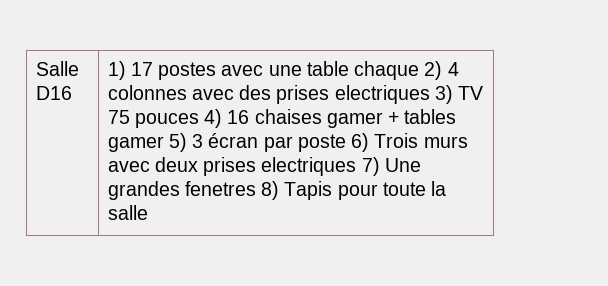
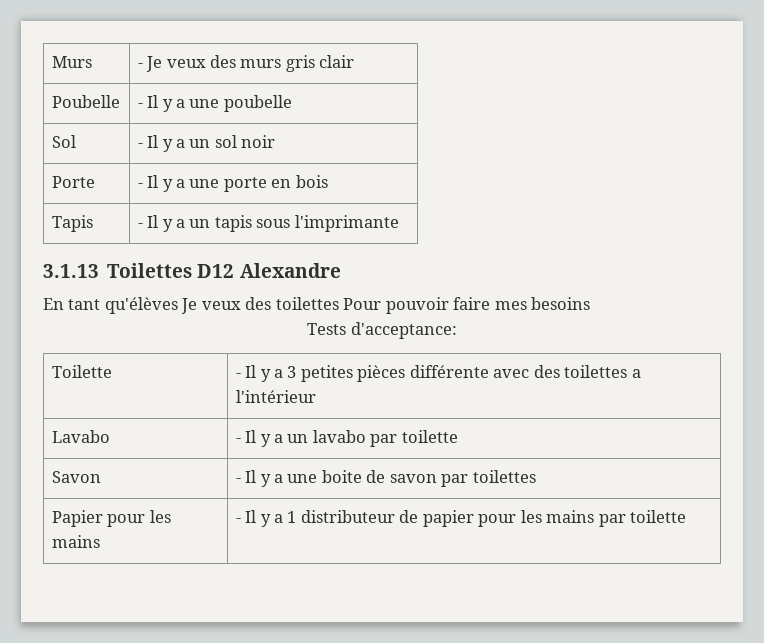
- Salle D16 | 1) 17 postes avec une table chaque 2) 4 colonnes avec des prises electriques 3) TV 75 pouces 4) 16 chaises gamer + tables gamer 5) 3 écran par poste 6) Trois murs avec deux prises electriques 7) Une grandes fenetres 8) Tapis pour toute la salle
+ Murs | - Je veux des murs gris clair
+ Poubelle | - Il y a une poubelle
+ Sol | - Il y a un sol noir
+ Porte | - Il y a une porte en bois
+ Tapis | - Il y a un tapis sous l'imprimante
+ 3.1.13 Toilettes D12 Alexandre
+ En tant qu'élèves Je veux des toilettes Pour pouvoir faire mes besoins
+ Tests d'acceptance:
+ Toilette | - Il y a 3 petites pièces différente avec des toilettes a l'intérieur
+ Lavabo | - Il y a un lavabo par toilette
+ Savon | - Il y a une boite de savon par toilettes
+ Papier pour les mains | - Il y a 1 distributeur de papier pour les mains par toilette

